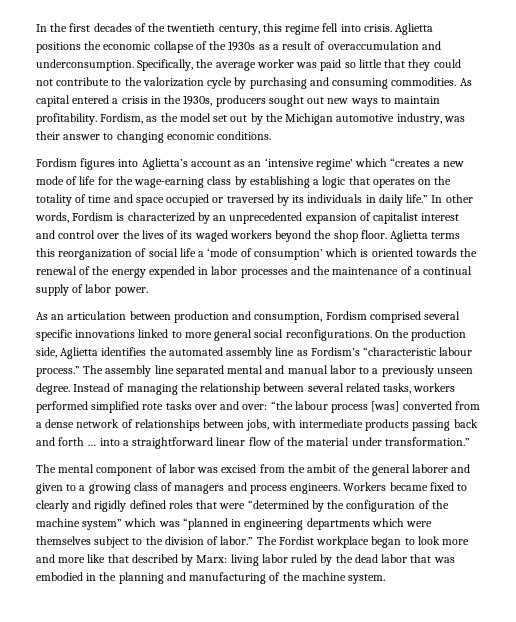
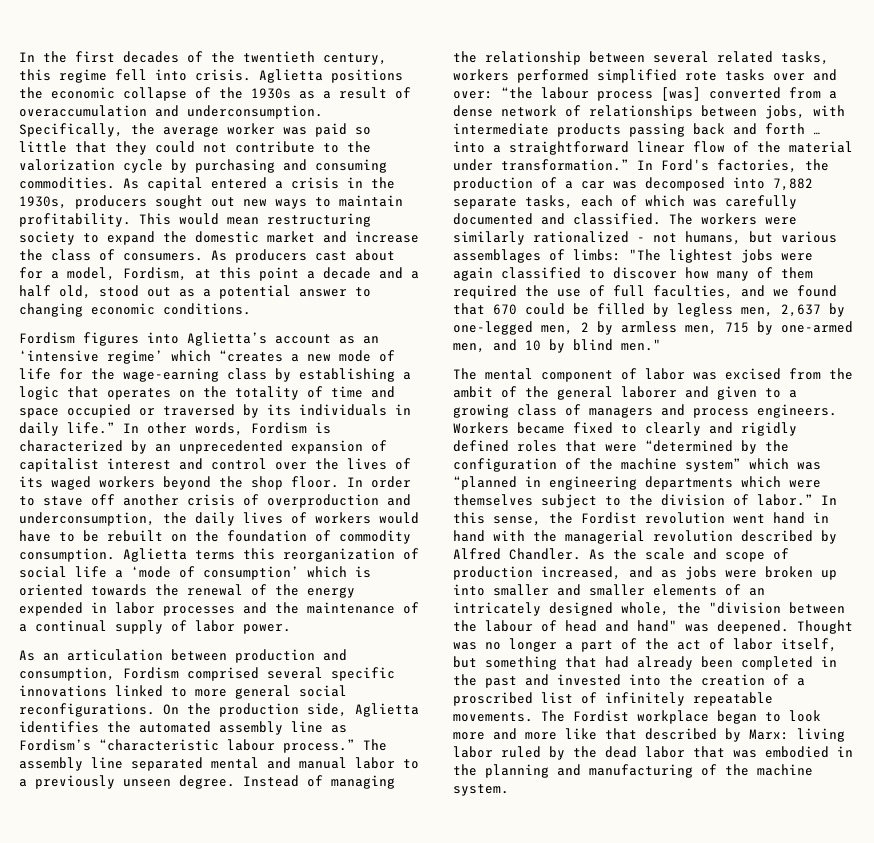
- Fordism, as the model set out by the Michigan automotive industry, was their answer to changing economic conditions.
+ This would mean restructuring society to expand the domestic market and increase the class of consumers. As producers cast about for a model, Fordism, at this point a decade and a half old, stood out as a potential answer to changing economic conditions.
+ In order to stave off another crisis of overproduction and underconsumption, the daily lives of workers would have to be rebuilt on the foundation of commodity consumption.
+ In Ford's factories, the production of a car was decomposed into 7,882 separate tasks, each of which was carefully documented and classified. The workers were similarly rationalized - not humans, but various assemblages of limbs: "The lightest jobs were again classified to discover how many of them required the use of full faculties, and we found that 670 could be filled by legless men, 2,637 by one-legged men, 2 by armless men, 715 by one-armed men, and 10 by blind men."
+ In this sense, the Fordist revolution went hand in hand with the managerial revolution described by Alfred Chandler. As the scale and scope of production increased, and as jobs were broken up into smaller and smaller elements of an intricately designed whole, the "division between the labour of head and hand" was deepened. Thought was no longer a part of the act of labor itself, but something that had already been completed in the past and invested into the creation of a proscribed list of infinitely repeatable movements.

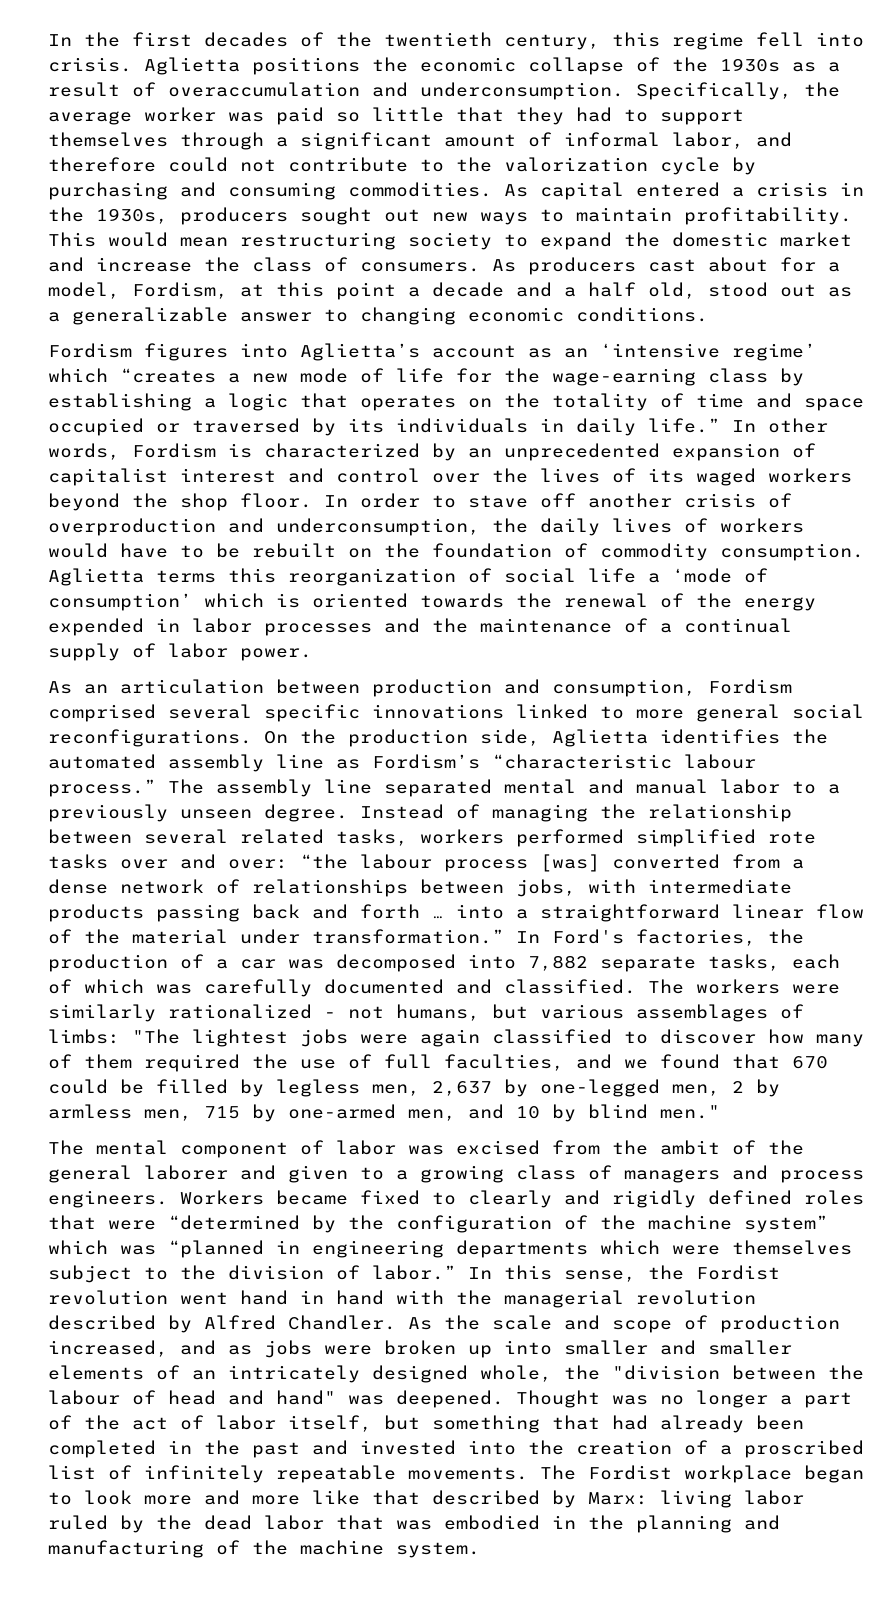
- Specifically, the average worker was paid so little that they could not contribute to the valorization cycle by purchasing and consuming commodities.
+ Specifically, the average worker was paid so little that they had to support themselves through a significant amount of informal labor, and therefore could not contribute to the valorization cycle by purchasing and consuming commodities.
- As producers cast about for a model, Fordism, at this point a decade and a half old, stood out as a potential answer to changing economic conditions.
+ As producers cast about for a model, Fordism, at this point a decade and a half old, stood out as a generalizable answer to changing economic conditions.

